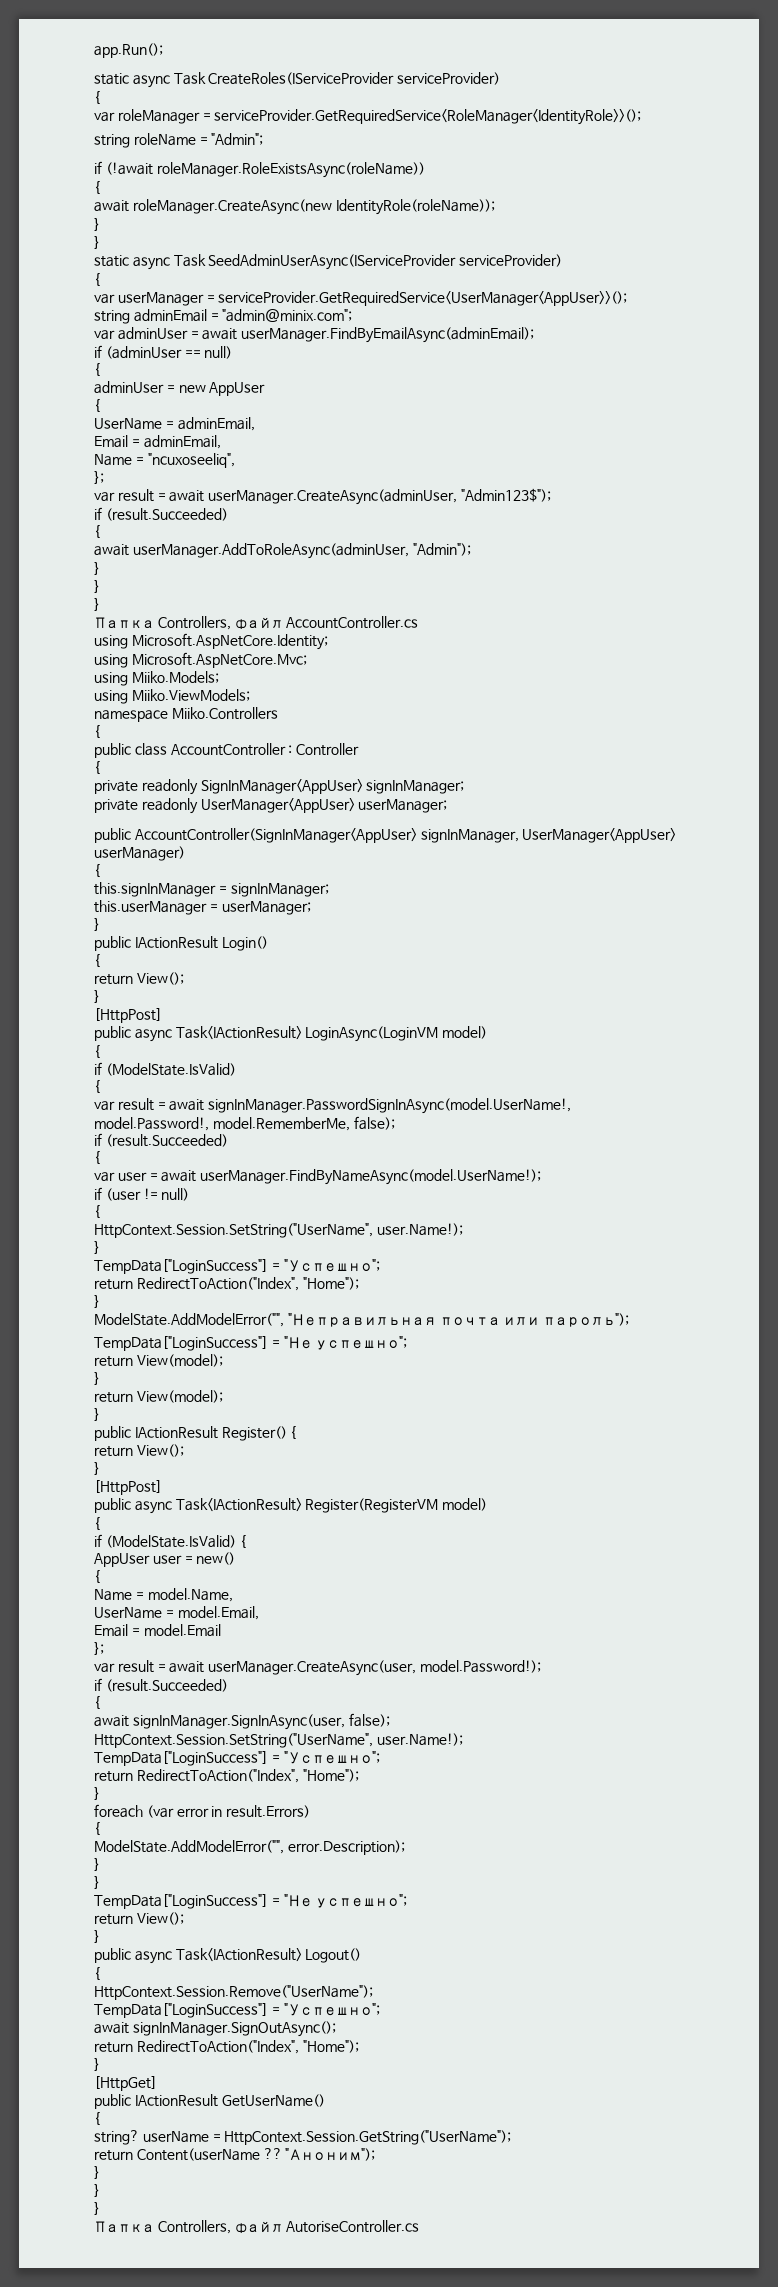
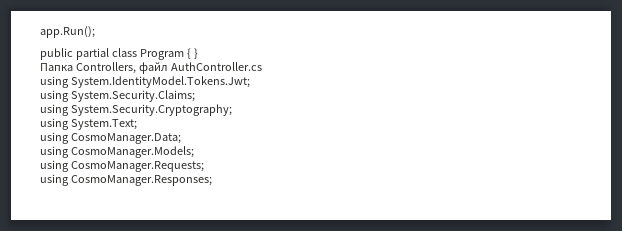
- static async Task CreateRoles(IServiceProvider serviceProvider)
- {
- var roleManager = serviceProvider.GetRequiredService<RoleManager<IdentityRole>>();
- string roleName = "Admin";
- if (!await roleManager.RoleExistsAsync(roleName))
- {
- await roleManager.CreateAsync(new IdentityRole(roleName));
- }
- }
- static async Task SeedAdminUserAsync(IServiceProvider serviceProvider)
- {
- var userManager = serviceProvider.GetRequiredService<UserManager<AppUser>>();
- string adminEmail = "admin@minix.com";
- var adminUser = await userManager.FindByEmailAsync(adminEmail);
- if (adminUser == null)
- {
- adminUser = new AppUser
- {
- UserName = adminEmail,
- Email = adminEmail,
- Name = "ncuxoseeliq",
- };
- var result = await userManager.CreateAsync(adminUser, "Admin123$");
- if (result.Succeeded)
- {
- await userManager.AddToRoleAsync(adminUser, "Admin");
- }
- }
- }
- Папка Controllers, файл AccountController.cs
- using Microsoft.AspNetCore.Identity;
- using Microsoft.AspNetCore.Mvc;
- using Miiko.Models;
- using Miiko.ViewModels;
- namespace Miiko.Controllers
- {
- public class AccountController : Controller
- {
- private readonly SignInManager<AppUser> signInManager;
- private readonly UserManager<AppUser> userManager;
- public AccountController(SignInManager<AppUser> signInManager, UserManager<AppUser> userManager)
- {
- this.signInManager = signInManager;
- this.userManager = userManager;
- }
- public IActionResult Login()
- {
- return View();
- }
- [HttpPost]
- public async Task<IActionResult> LoginAsync(LoginVM model)
- {
- if (ModelState.IsValid)
- {
- var result = await signInManager.PasswordSignInAsync(model.UserName!, model.Password!, model.RememberMe, false);
- if (result.Succeeded)
- {
- var user = await userManager.FindByNameAsync(model.UserName!);
- if (user != null)
- {
- HttpContext.Session.SetString("UserName", user.Name!);
- }
- TempData["LoginSuccess"] = "Успешно";
- return RedirectToAction("Index", "Home");
- }
- ModelState.AddModelError("", "Неправильная почта или пароль");
- TempData["LoginSuccess"] = "Не успешно";
- return View(model);
- }
- return View(model);
- }
- public IActionResult Register() {
- return View();
- }
- [HttpPost]
- public async Task<IActionResult> Register(RegisterVM model)
- {
- if (ModelState.IsValid) {
- AppUser user = new()
- {
- Name = model.Name,
- UserName = model.Email,
- Email = model.Email
- };
- var result = await userManager.CreateAsync(user, model.Password!);
- if (result.Succeeded)
- {
- await signInManager.SignInAsync(user, false);
- HttpContext.Session.SetString("UserName", user.Name!);
- TempData["LoginSuccess"] = "Успешно";
- return RedirectToAction("Index", "Home");
- }
- foreach (var error in result.Errors)
- {
- ModelState.AddModelError("", error.Description);
- }
- }
- TempData["LoginSuccess"] = "Не успешно";
- return View();
- }
- public async Task<IActionResult> Logout()
- {
- HttpContext.Session.Remove("UserName");
- TempData["LoginSuccess"] = "Успешно";
- await signInManager.SignOutAsync();
- return RedirectToAction("Index", "Home");
- }
- [HttpGet]
- public IActionResult GetUserName()
- {
- string? userName = HttpContext.Session.GetString("UserName");
- return Content(userName ?? "Аноним");
- }
- }
- }
- Папка Controllers, файл AutoriseController.cs
+ public partial class Program { }
+ Папка Controllers, файл AuthController.cs
+ using System.IdentityModel.Tokens.Jwt;
+ using System.Security.Claims;
+ using System.Security.Cryptography;
+ using System.Text;
+ using CosmoManager.Data;
+ using CosmoManager.Models;
+ using CosmoManager.Requests;
+ using CosmoManager.Responses;

